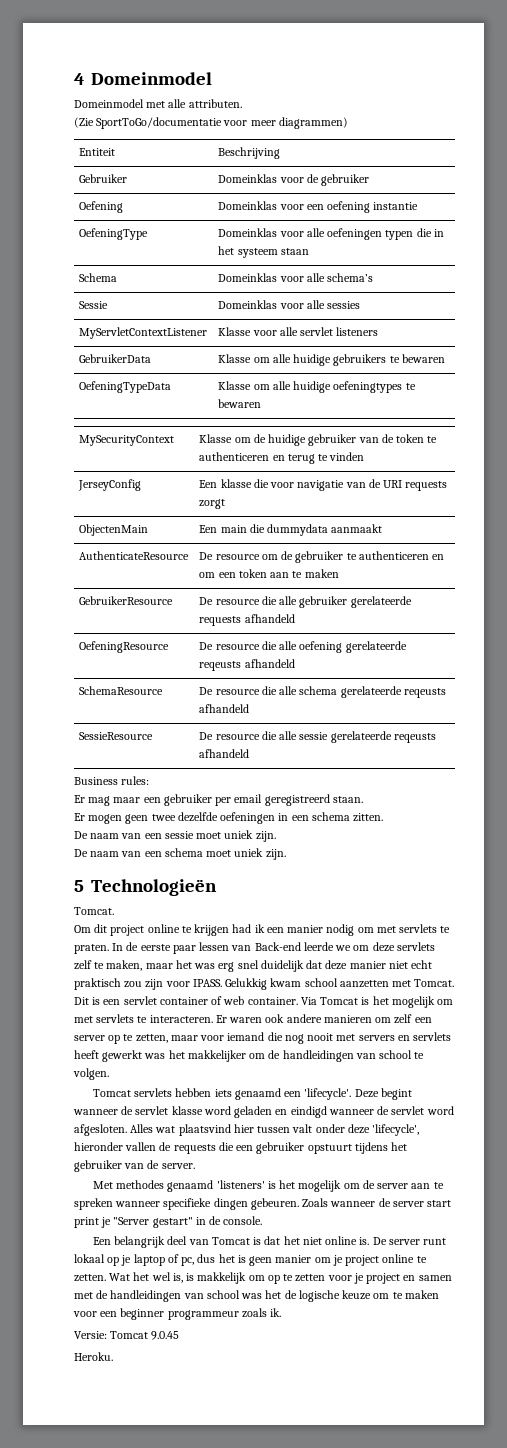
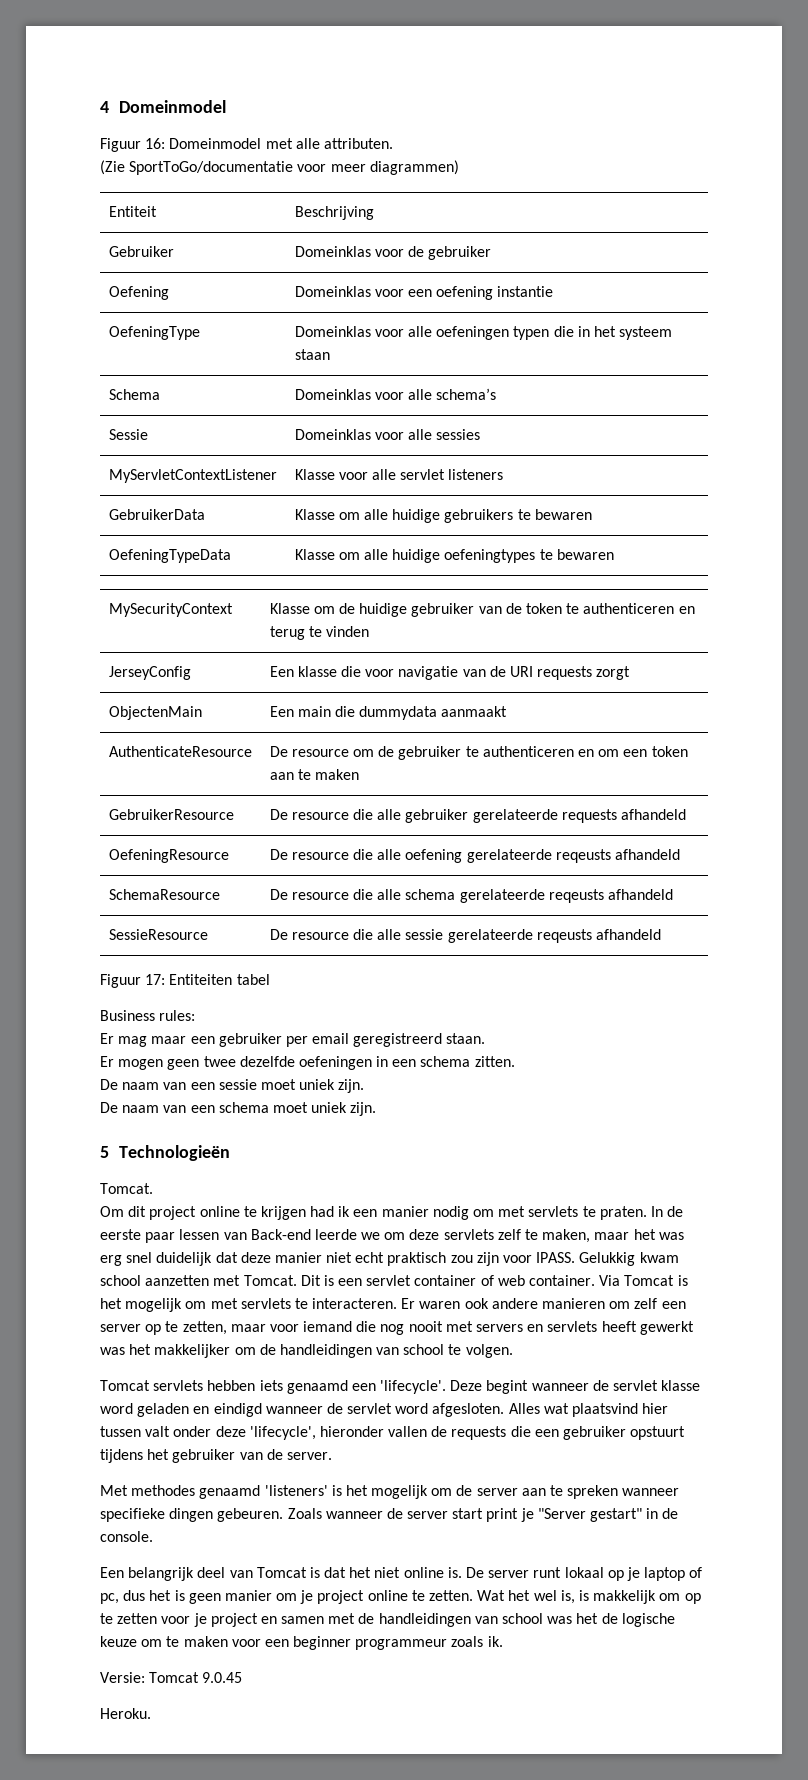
- Domeinmodel met alle attributen.
+ Figuur 16: Domeinmodel met alle attributen.
+ Figuur 17: Entiteiten tabel

